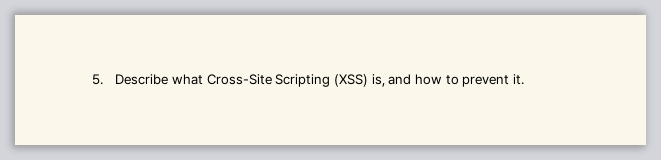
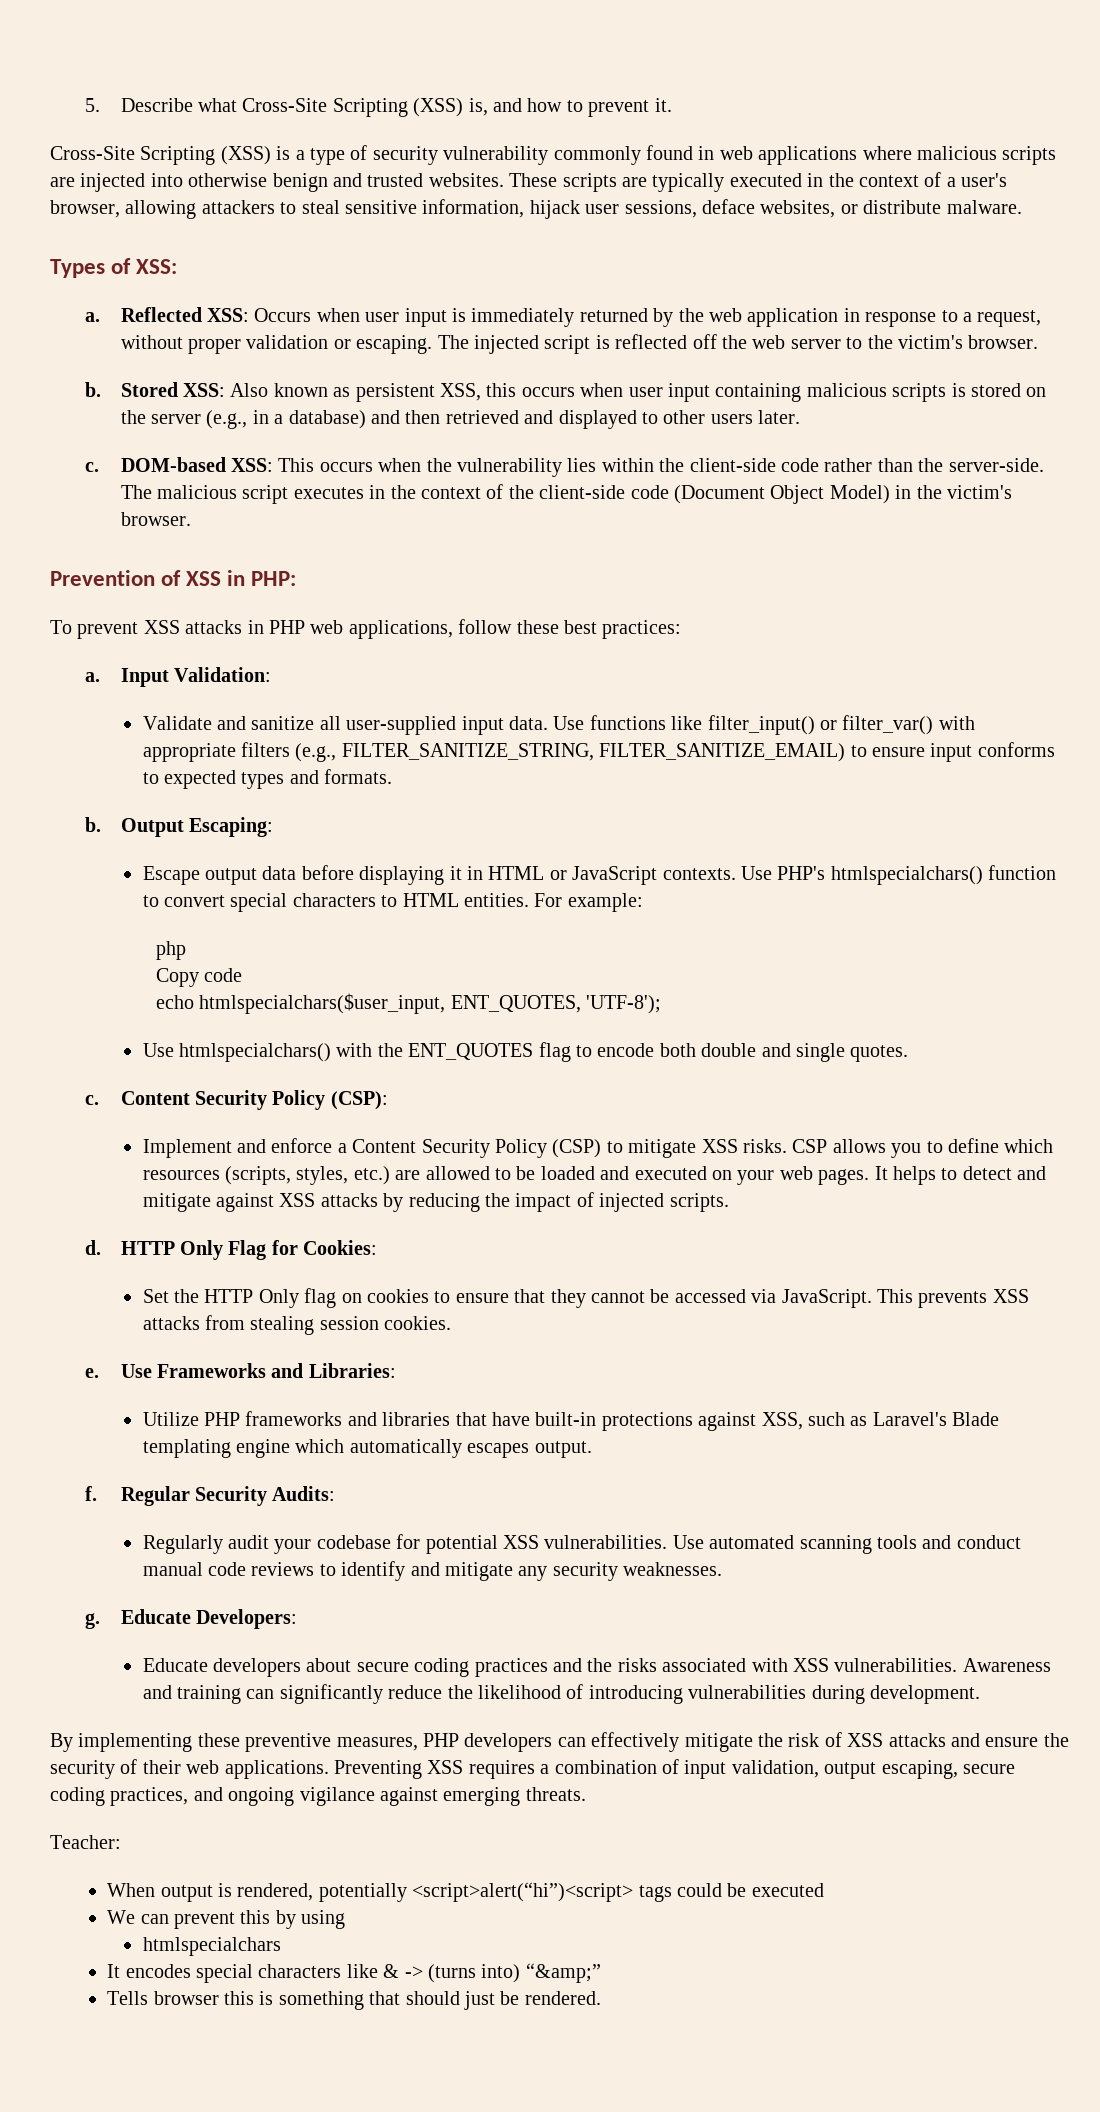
+ Cross-Site Scripting (XSS) is a type of security vulnerability commonly found in web applications where malicious scripts are injected into otherwise benign and trusted websites. These scripts are typically executed in the context of a user's browser, allowing attackers to steal sensitive information, hijack user sessions, deface websites, or distribute malware.
+ Types of XSS:
+ a. Reflected XSS: Occurs when user input is immediately returned by the web application in response to a request, without proper validation or escaping. The injected script is reflected off the web server to the victim's browser.
+ b. Stored XSS: Also known as persistent XSS, this occurs when user input containing malicious scripts is stored on the server (e.g., in a database) and then retrieved and displayed to other users later.
+ c. DOM-based XSS: This occurs when the vulnerability lies within the client-side code rather than the server-side. The malicious script executes in the context of the client-side code (Document Object Model) in the victim's browser.
+ Prevention of XSS in PHP:
+ To prevent XSS attacks in PHP web applications, follow these best practices:
+ a. Input Validation:
+ Validate and sanitize all user-supplied input data. Use functions like filter_input() or filter_var() with appropriate filters (e.g., FILTER_SANITIZE_STRING, FILTER_SANITIZE_EMAIL) to ensure input conforms to expected types and formats.
+ b. Output Escaping:
+ Escape output data before displaying it in HTML or JavaScript contexts. Use PHP's htmlspecialchars() function to convert special characters to HTML entities. For example:
+ php
+ Copy code
+ echo htmlspecialchars($user_input, ENT_QUOTES, 'UTF-8');
+ Use htmlspecialchars() with the ENT_QUOTES flag to encode both double and single quotes.
+ c. Content Security Policy (CSP):
+ Implement and enforce a Content Security Policy (CSP) to mitigate XSS risks. CSP allows you to define which resources (scripts, styles, etc.) are allowed to be loaded and executed on your web pages. It helps to detect and mitigate against XSS attacks by reducing the impact of injected scripts.
+ d. HTTP Only Flag for Cookies:
+ Set the HTTP Only flag on cookies to ensure that they cannot be accessed via JavaScript. This prevents XSS attacks from stealing session cookies.
+ e. Use Frameworks and Libraries:
+ Utilize PHP frameworks and libraries that have built-in protections against XSS, such as Laravel's Blade templating engine which automatically escapes output.
+ f. Regular Security Audits:
+ Regularly audit your codebase for potential XSS vulnerabilities. Use automated scanning tools and conduct manual code reviews to identify and mitigate any security weaknesses.
+ g. Educate Developers:
+ Educate developers about secure coding practices and the risks associated with XSS vulnerabilities. Awareness and training can significantly reduce the likelihood of introducing vulnerabilities during development.
+ By implementing these preventive measures, PHP developers can effectively mitigate the risk of XSS attacks and ensure the security of their web applications. Preventing XSS requires a combination of input validation, output escaping, secure coding practices, and ongoing vigilance against emerging threats.
+ Teacher:
+ When output is rendered, potentially <script>alert(“hi”)<script> tags could be executed
+ We can prevent this by using
+ htmlspecialchars
+ It encodes special characters like & -> (turns into) “&amp;”
+ Tells browser this is something that should just be rendered.

